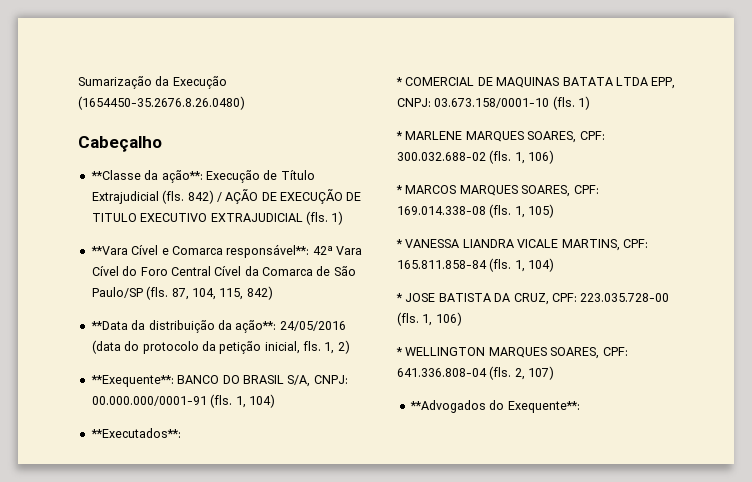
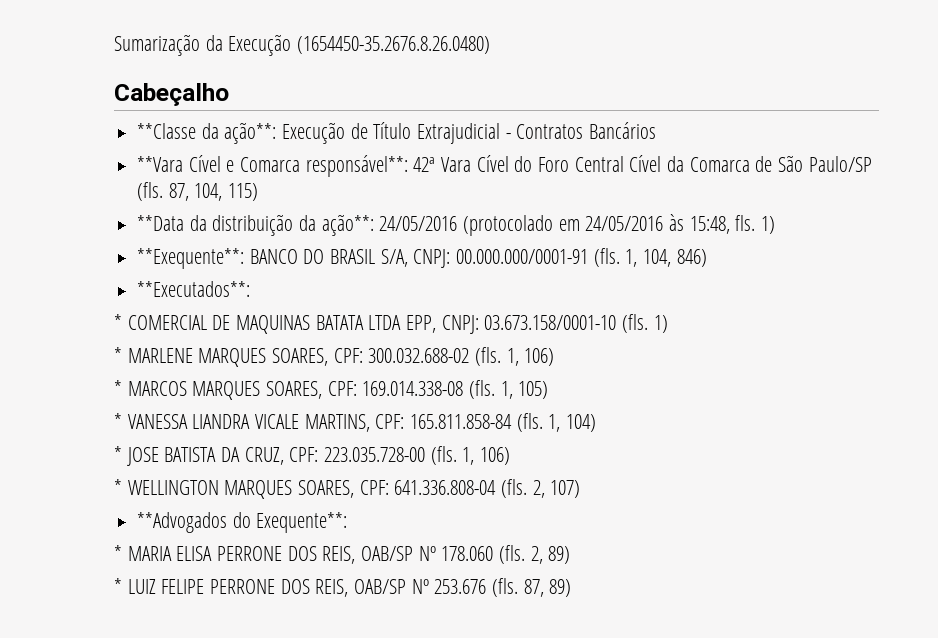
- **Classe da ação**: Execução de Título Extrajudicial (fls. 842) / AÇÃO DE EXECUÇÃO DE TITULO EXECUTIVO EXTRAJUDICIAL (fls. 1)
+ **Classe da ação**: Execução de Título Extrajudicial - Contratos Bancários
- 87, 104, 115, 842)
+ 87, 104, 115)
- **Data da distribuição da ação**: 24/05/2016 (data do protocolo da petição inicial, fls. 1, 2)
+ **Data da distribuição da ação**: 24/05/2016 (protocolado em 24/05/2016 às 15:48, fls. 1)
- **Exequente**: BANCO DO BRASIL S/A, CNPJ: 00.000.000/0001-91 (fls. 1, 104)
+ **Exequente**: BANCO DO BRASIL S/A, CNPJ: 00.000.000/0001-91 (fls. 1, 104, 846)
+ * MARIA ELISA PERRONE DOS REIS, OAB/SP Nº 178.060 (fls. 2, 89)
+ * LUIZ FELIPE PERRONE DOS REIS, OAB/SP Nº 253.676 (fls. 87, 89)

